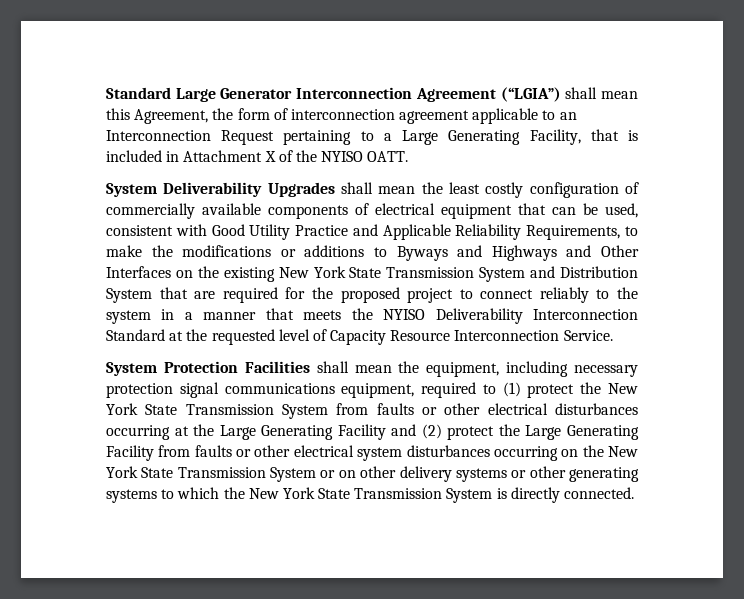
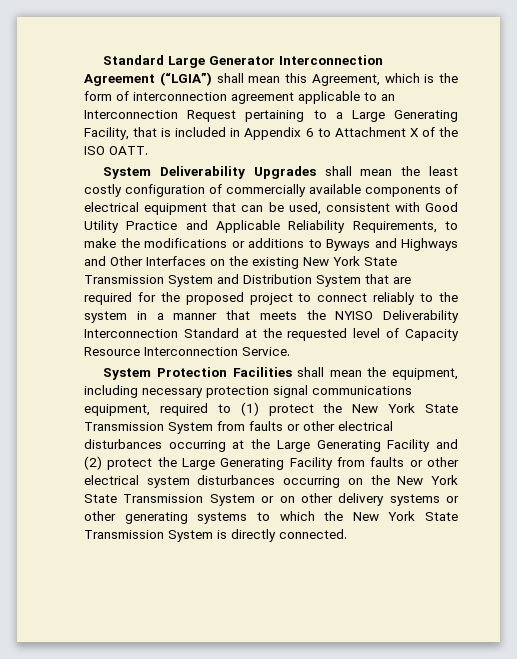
- Standard Large Generator Interconnection Agreement (“LGIA”) shall mean this Agreement, the form of interconnection agreement applicable to an Interconnection Request pertaining to a Large Generating Facility, that is included in Attachment X of the NYISO OATT.
+ Standard Large Generator Interconnection Agreement (“LGIA”) shall mean this Agreement, which is the form of interconnection agreement applicable to an Interconnection Request pertaining to a Large Generating Facility, that is included in Appendix 6 to Attachment X of the ISO OATT.

